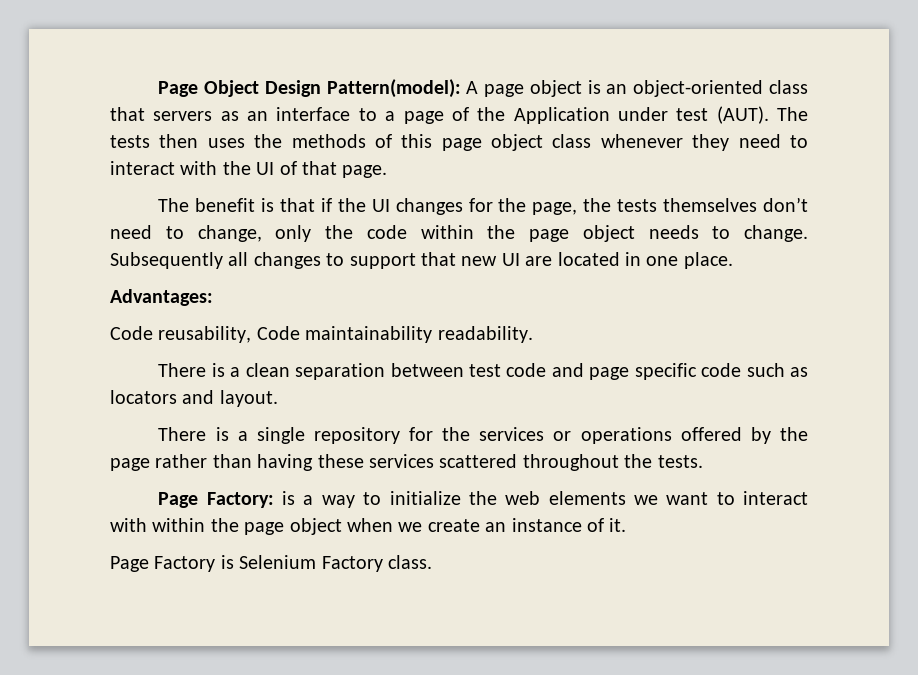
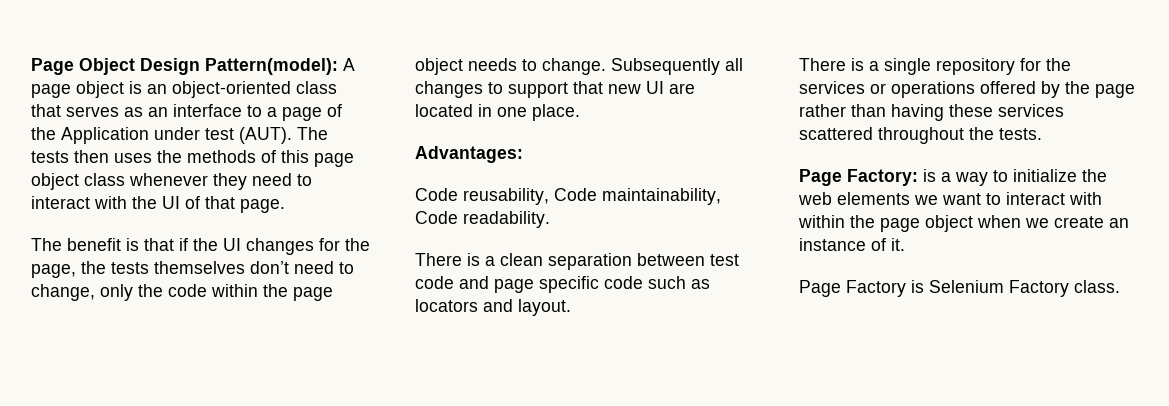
- Page Object Design Pattern(model): A page object is an object-oriented class that servers as an interface to a page of the Application under test (AUT).
+ Page Object Design Pattern(model): A page object is an object-oriented class that serves as an interface to a page of the Application under test (AUT).
- Code reusability, Code maintainability readability.
+ Code reusability, Code maintainability, Code readability.

